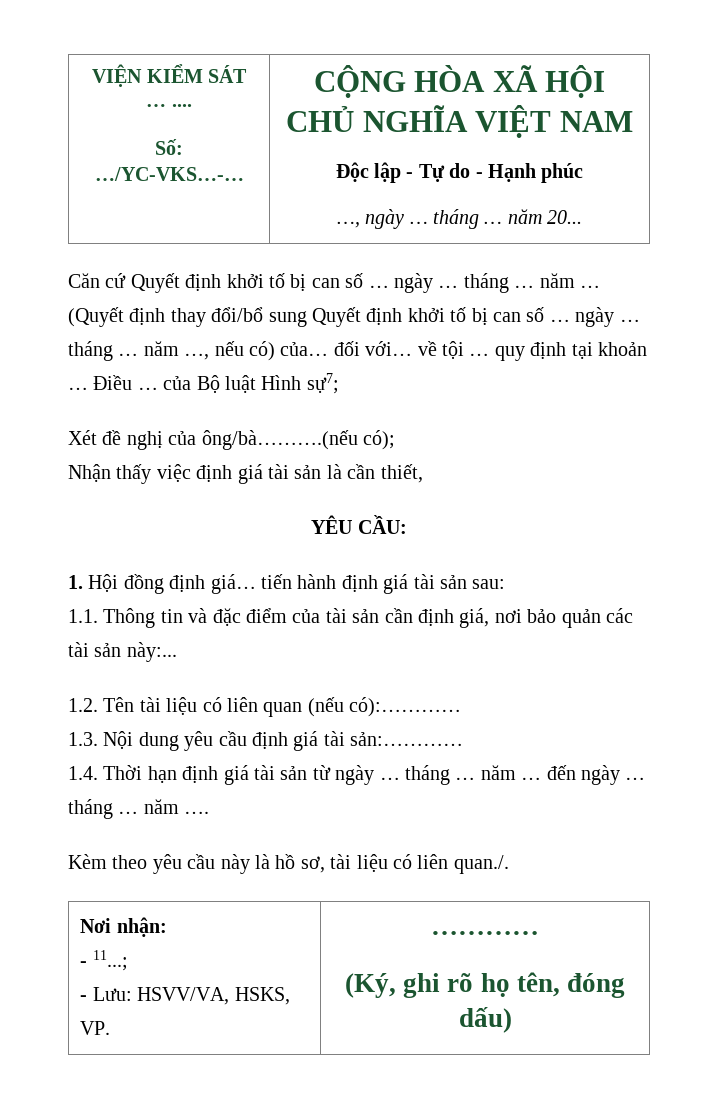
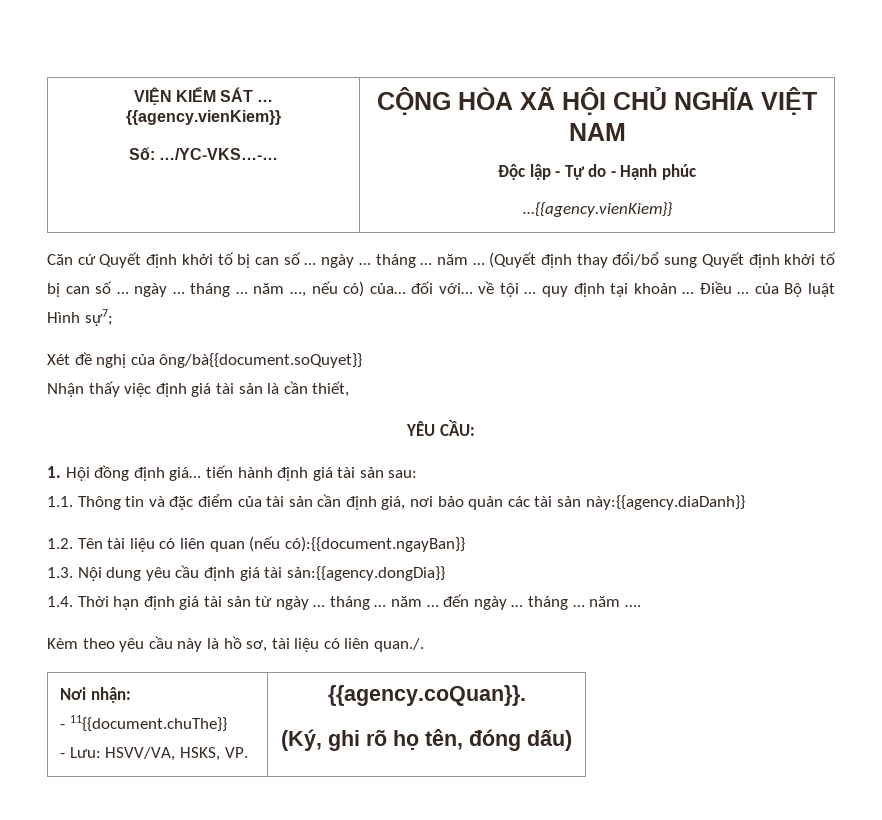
- VIỆN KIỂM SÁT … ....
+ VIỆN KIỂM SÁT … {{agency.vienKiem}}
  Số: …/YC-VKS…-… | CỘNG HÒA XÃ HỘI CHỦ NGHĨA VIỆT NAM
  Độc lập - Tự do - Hạnh phúc
- …, ngày … tháng … năm 20...
+ …{{agency.vienKiem}}
- Xét đề nghị của ông/bà……….(nếu có);
+ Xét đề nghị của ông/bà{{document.soQuyet}}
- 1.1. Thông tin và đặc điểm của tài sản cần định giá, nơi bảo quản các tài sản này:...
+ 1.1. Thông tin và đặc điểm của tài sản cần định giá, nơi bảo quản các tài sản này:{{agency.diaDanh}}
- 1.2. Tên tài liệu có liên quan (nếu có):…………
+ 1.2. Tên tài liệu có liên quan (nếu có):{{document.ngayBan}}
- 1.3. Nội dung yêu cầu định giá tài sản:…………
+ 1.3. Nội dung yêu cầu định giá tài sản:{{agency.dongDia}}
  Nơi nhận:
- - 11...;
- - Lưu: HSVV/VA, HSKS, VP. | …………
+ - 11{{document.chuThe}}
+ - Lưu: HSVV/VA, HSKS, VP. | {{agency.coQuan}}.

